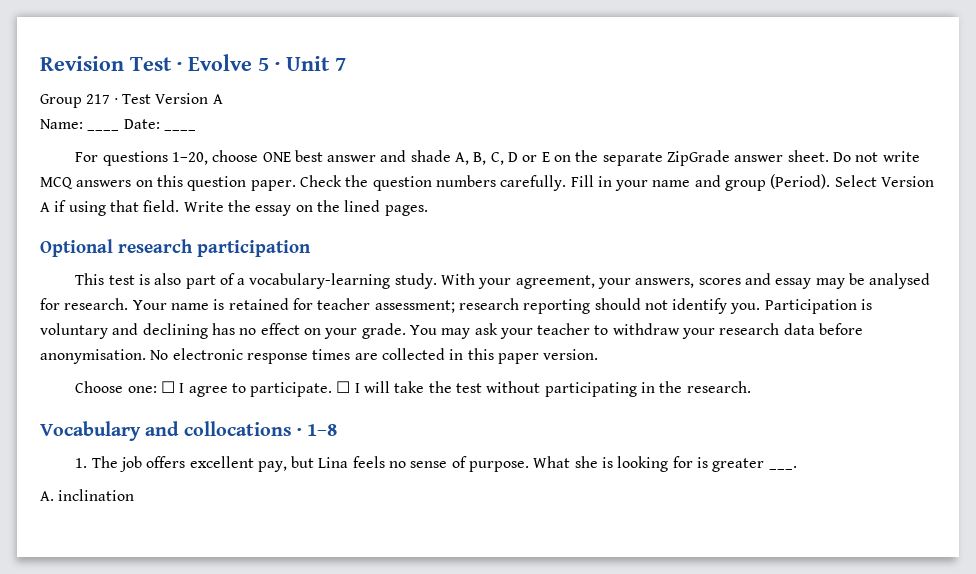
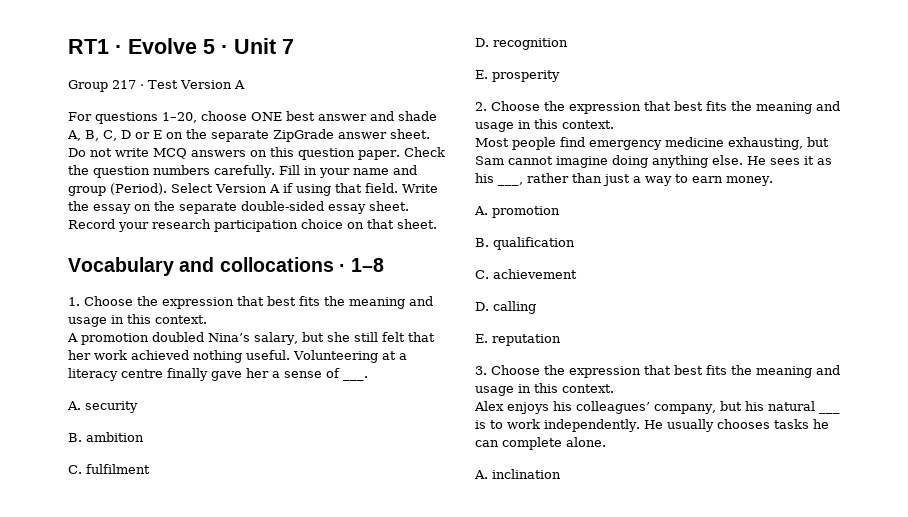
- Revision Test · Evolve 5 · Unit 7
+ RT1 · Evolve 5 · Unit 7
- Name: ____ Date: ____
- Write the essay on the lined pages.
- Optional research participation
- This test is also part of a vocabulary-learning study. With your agreement, your answers, scores and essay may be analysed for research. Your name is retained for teacher assessment; research reporting should not identify you. Participation is voluntary and declining has no effect on your grade. You may ask your teacher to withdraw your research data before anonymisation. No electronic response times are collected in this paper version.
- Choose one: ☐ I agree to participate. ☐ I will take the test without participating in the research.
+ Write the essay on the separate double-sided essay sheet. Record your research participation choice on that sheet.
- 1. The job offers excellent pay, but Lina feels no sense of purpose. What she is looking for is greater ___.
+ 1. Choose the expression that best fits the meaning and usage in this context.
+ A promotion doubled Nina’s salary, but she still felt that her work achieved nothing useful. Volunteering at a literacy centre finally gave her a sense of ___.
+ A. security
+ B. ambition
+ C. fulfilment
+ D. recognition
+ E. prosperity
+ 2. Choose the expression that best fits the meaning and usage in this context.
+ Most people find emergency medicine exhausting, but Sam cannot imagine doing anything else. He sees it as his ___, rather than just a way to earn money.
+ A. promotion
+ B. qualification
+ C. achievement
+ D. calling
+ E. reputation
+ 3. Choose the expression that best fits the meaning and usage in this context.
+ Alex enjoys his colleagues’ company, but his natural ___ is to work independently. He usually chooses tasks he can complete alone.

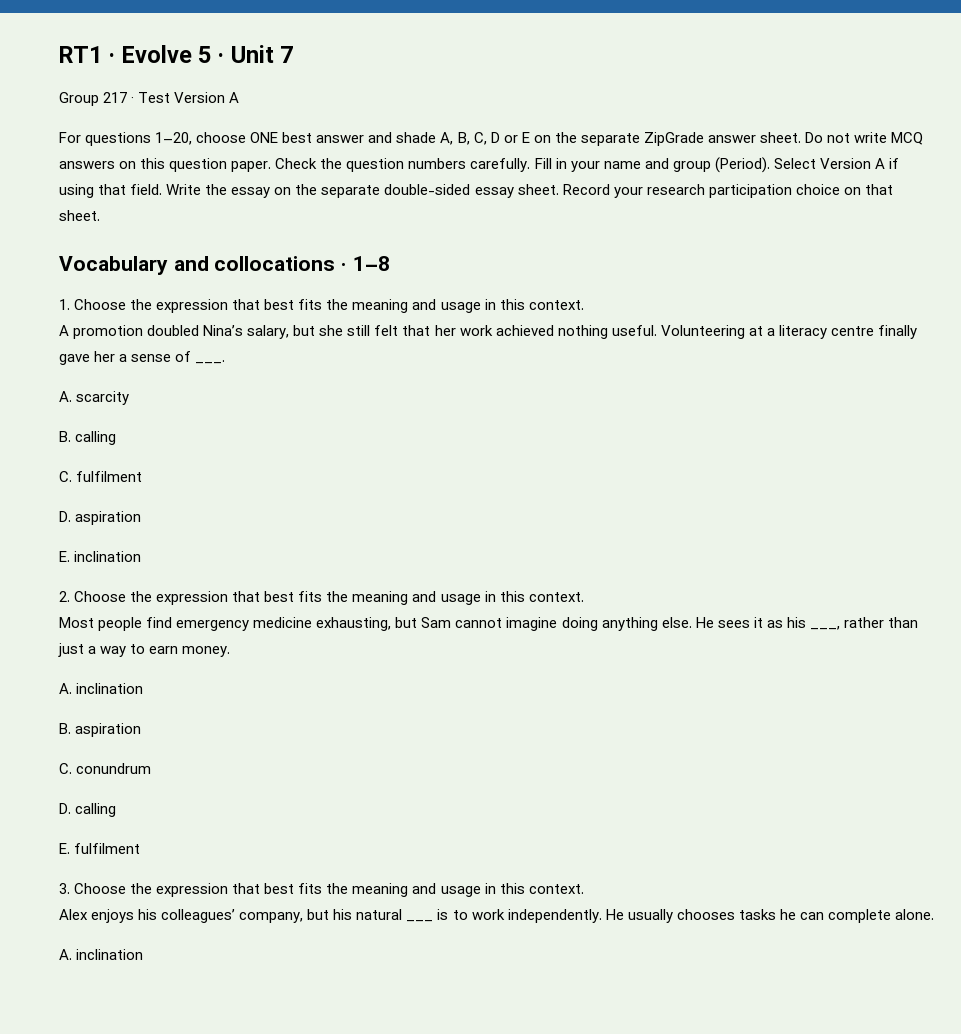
- A. security
- B. ambition
+ A. scarcity
+ B. calling
- D. recognition
- E. prosperity
+ D. aspiration
+ E. inclination
  He sees it as his ___, rather than just a way to earn money.
- A. promotion
- B. qualification
- C. achievement
+ A. inclination
+ B. aspiration
+ C. conundrum
- E. reputation
+ E. fulfilment

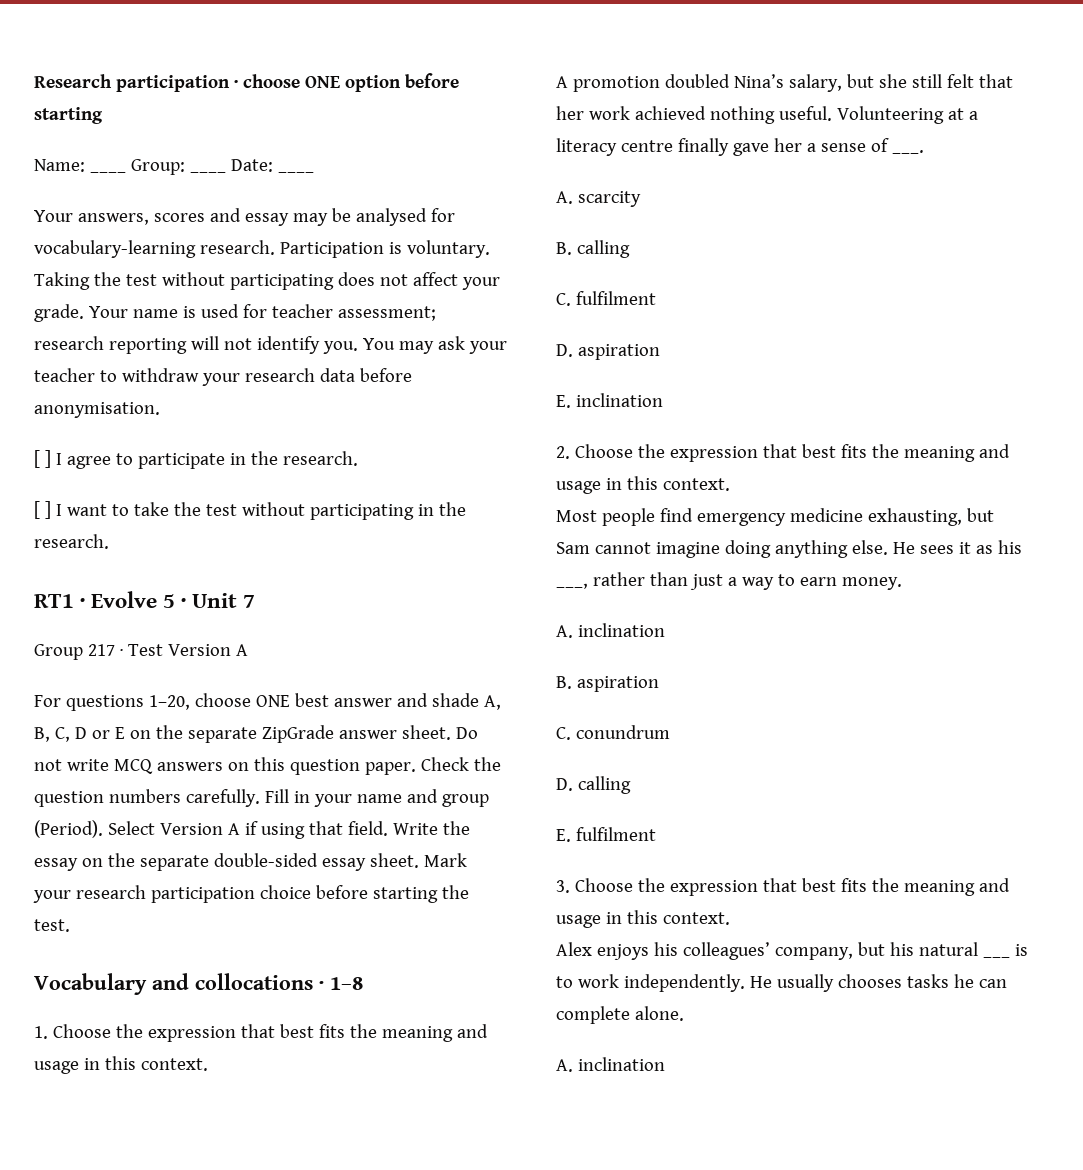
+ Research participation · choose ONE option before starting
+ Name: ____ Group: ____ Date: ____
+ Your answers, scores and essay may be analysed for vocabulary-learning research. Participation is voluntary. Taking the test without participating does not affect your grade. Your name is used for teacher assessment; research reporting will not identify you. You may ask your teacher to withdraw your research data before anonymisation.
+ [ ] I agree to participate in the research.
+ [ ] I want to take the test without participating in the research.
- Record your research participation choice on that sheet.
+ Mark your research participation choice before starting the test.

